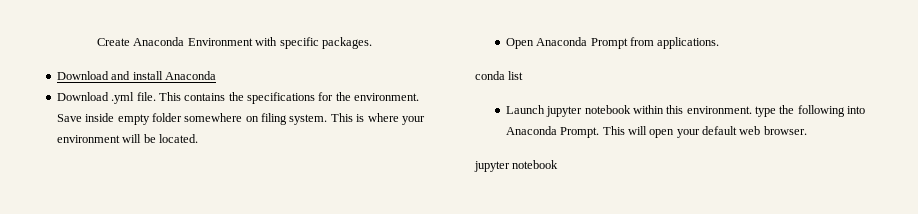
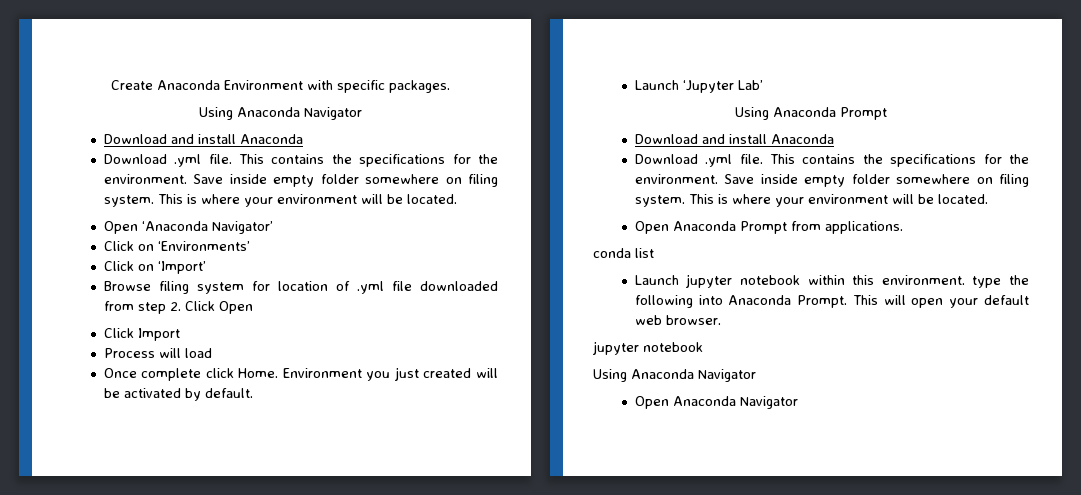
  Create Anaconda Environment with specific packages.
+ Using Anaconda Navigator
+ Download and install Anaconda
+ Download .yml file. This contains the specifications for the environment. Save inside empty folder somewhere on filing system. This is where your environment will be located.
+ Open ‘Anaconda Navigator’
+ Click on ‘Environments’
+ Click on ‘Import’
+ Browse filing system for location of .yml file downloaded from step 2. Click Open
+ Click Import
+ Process will load
+ Once complete click Home. Environment you just created will be activated by default.
+ Launch ‘Jupyter Lab’
+ Using Anaconda Prompt
  This will open your default web browser.
  jupyter notebook
+ Using Anaconda Navigator
+ Open Anaconda Navigator

